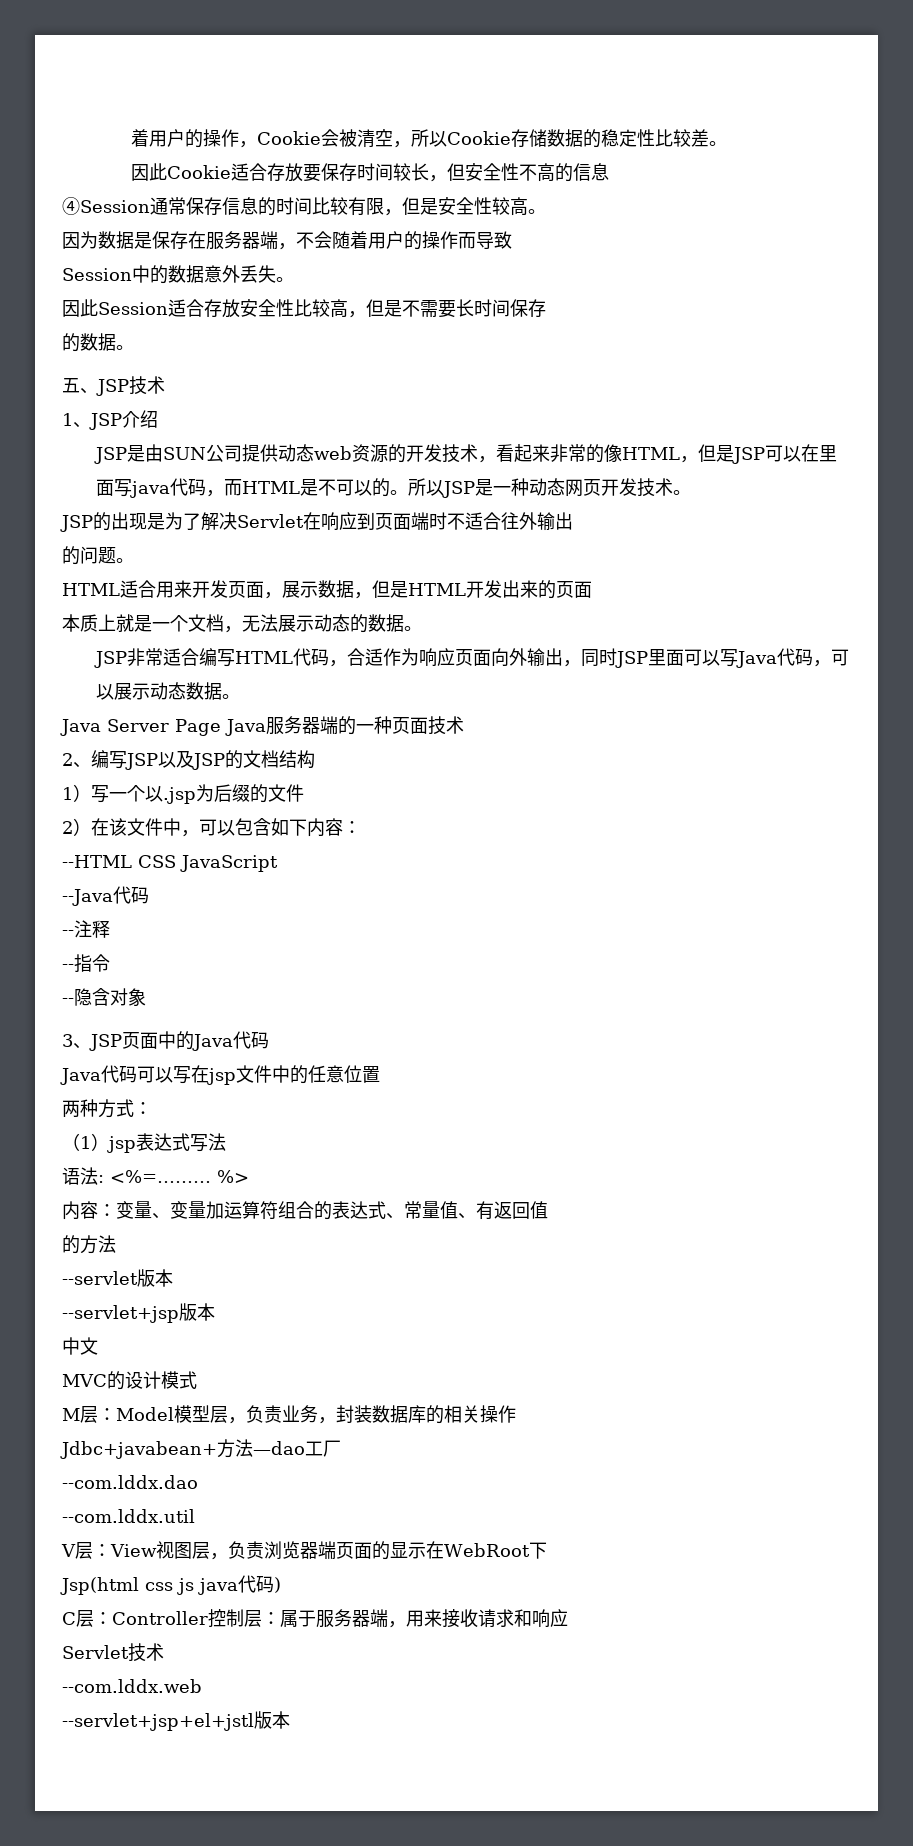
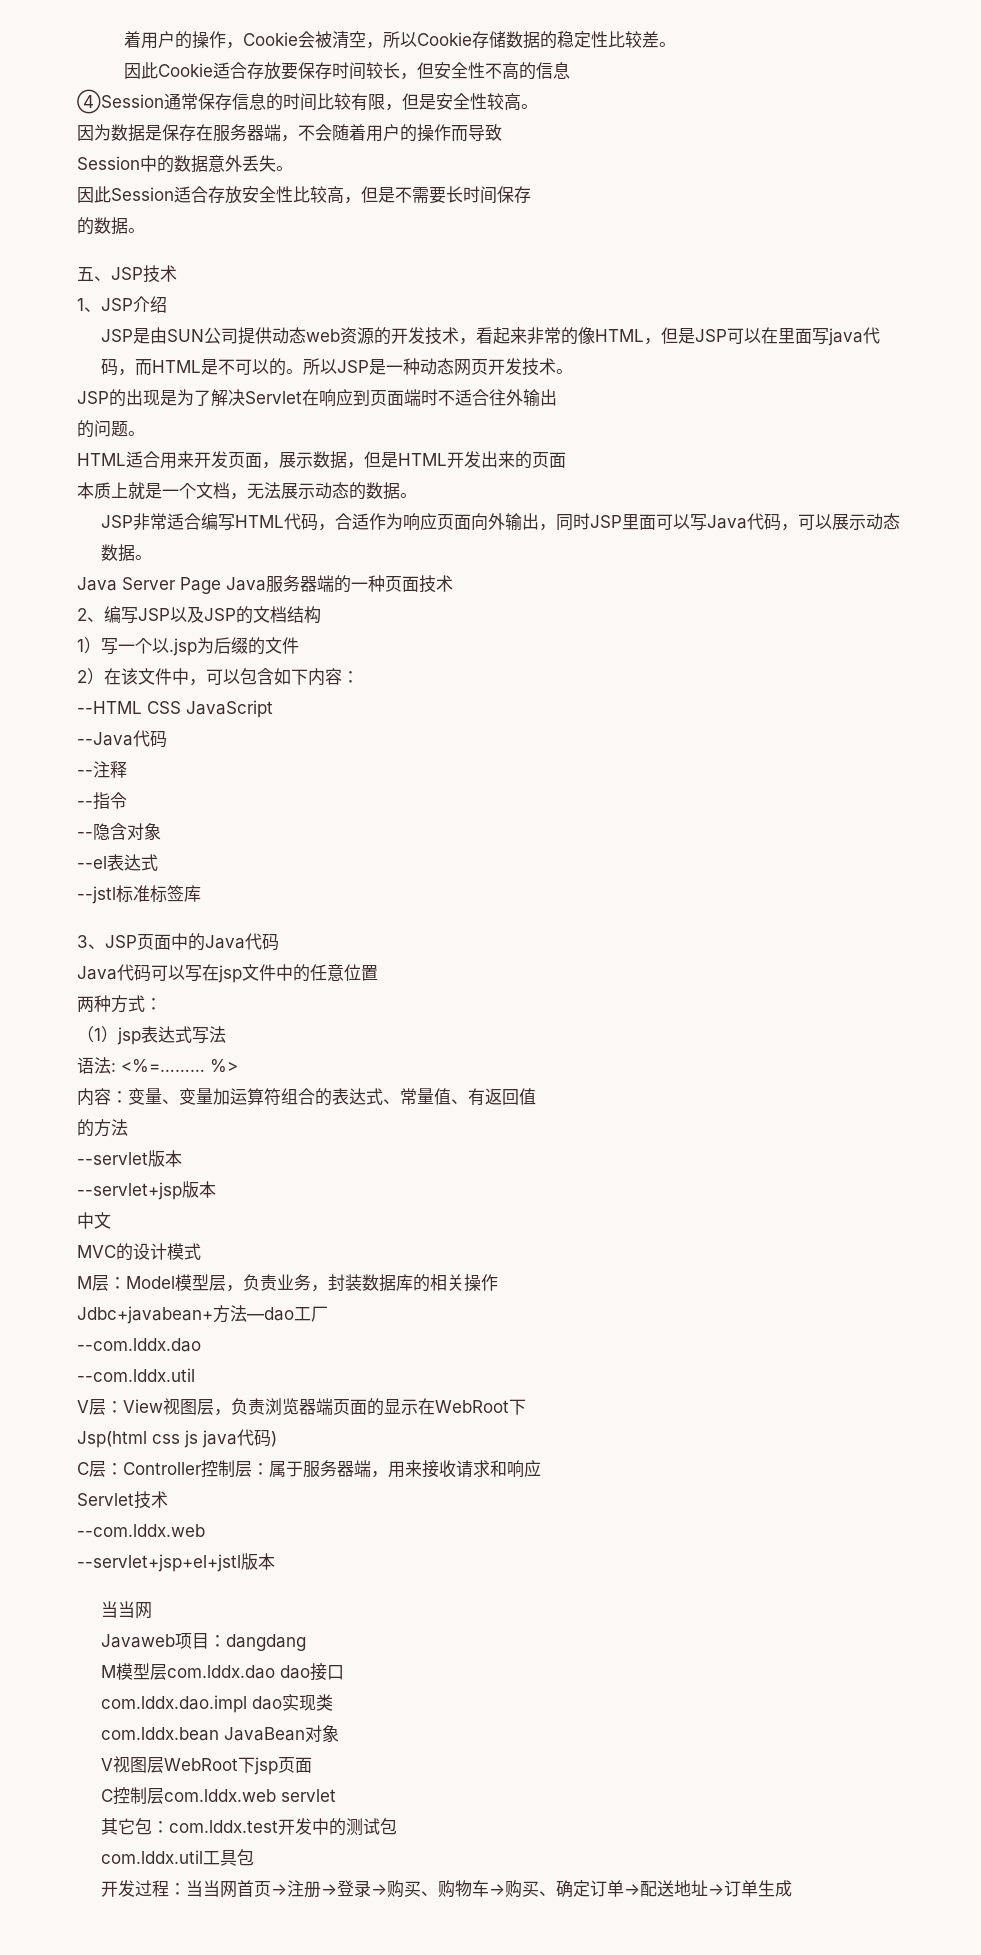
+ --el表达式
+ --jstl标准标签库
  --servlet+jsp+el+jstl版本
+ 当当网
+ Javaweb项目：dangdang
+ M模型层com.lddx.dao dao接口
+ com.lddx.dao.impl dao实现类
+ com.lddx.bean JavaBean对象
+ V视图层WebRoot下jsp页面
+ C控制层com.lddx.web servlet
+ 其它包：com.lddx.test开发中的测试包
+ com.lddx.util工具包
+ 开发过程：当当网首页→注册→登录→购买、购物车→购买、确定订单→配送地址→订单生成

